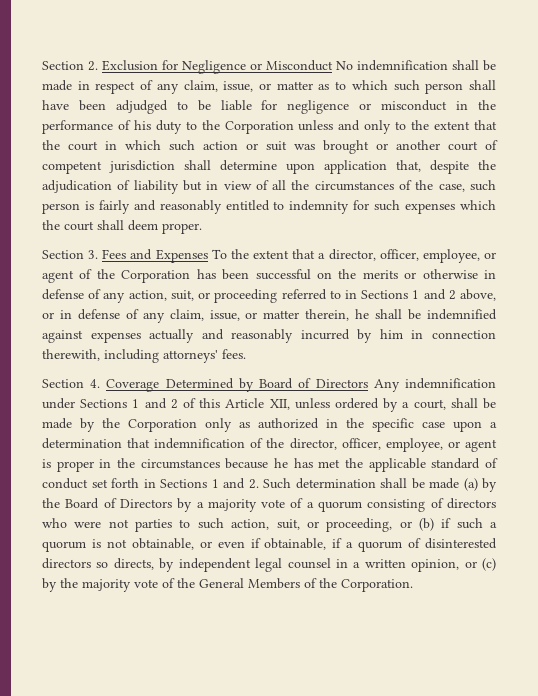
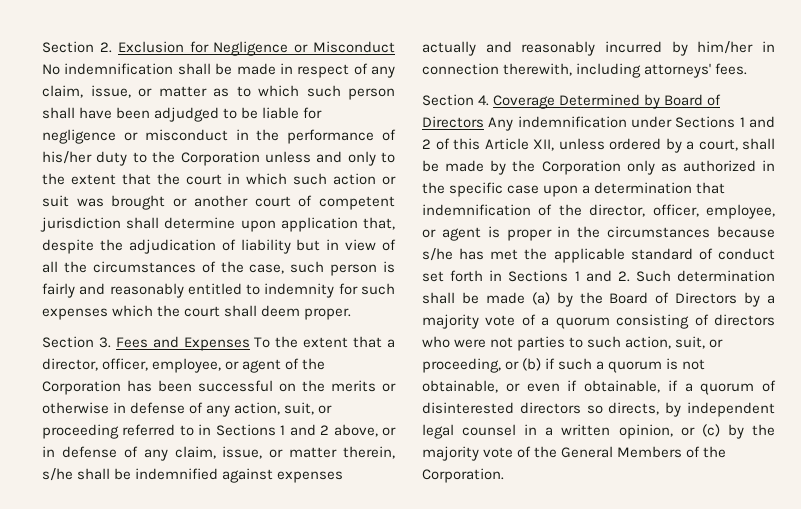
- Section 2. Exclusion for Negligence or Misconduct No indemnification shall be made in respect of any claim, issue, or matter as to which such person shall have been adjudged to be liable for negligence or misconduct in the performance of his duty to the Corporation unless and only to the extent that the court in which such action or suit was brought or another court of competent jurisdiction shall determine upon application that, despite the adjudication of liability but in view of all the circumstances of the case, such person is fairly and reasonably entitled to indemnity for such expenses which the court shall deem proper.
+ Section 2. Exclusion for Negligence or Misconduct No indemnification shall be made in respect of any claim, issue, or matter as to which such person shall have been adjudged to be liable for negligence or misconduct in the performance of his/her duty to the Corporation unless and only to the extent that the court in which such action or suit was brought or another court of competent jurisdiction shall determine upon application that, despite the adjudication of liability but in view of all the circumstances of the case, such person is fairly and reasonably entitled to indemnity for such expenses which the court shall deem proper.
- Section 3. Fees and Expenses To the extent that a director, officer, employee, or agent of the Corporation has been successful on the merits or otherwise in defense of any action, suit, or proceeding referred to in Sections 1 and 2 above, or in defense of any claim, issue, or matter therein, he shall be indemnified against expenses actually and reasonably incurred by him in connection therewith, including attorneys' fees.
+ Section 3. Fees and Expenses To the extent that a director, officer, employee, or agent of the Corporation has been successful on the merits or otherwise in defense of any action, suit, or proceeding referred to in Sections 1 and 2 above, or in defense of any claim, issue, or matter therein, s/he shall be indemnified against expenses actually and reasonably incurred by him/her in connection therewith, including attorneys' fees.
- Section 4. Coverage Determined by Board of Directors Any indemnification under Sections 1 and 2 of this Article XII, unless ordered by a court, shall be made by the Corporation only as authorized in the specific case upon a determination that indemnification of the director, officer, employee, or agent is proper in the circumstances because he has met the applicable standard of conduct set forth in Sections 1 and 2. Such determination shall be made (a) by the Board of Directors by a majority vote of a quorum consisting of directors who were not parties to such action, suit, or proceeding, or (b) if such a quorum is not obtainable, or even if obtainable, if a quorum of disinterested directors so directs, by independent legal counsel in a written opinion, or (c) by the majority vote of the General Members of the Corporation.
+ Section 4. Coverage Determined by Board of Directors Any indemnification under Sections 1 and 2 of this Article XII, unless ordered by a court, shall be made by the Corporation only as authorized in the specific case upon a determination that indemnification of the director, officer, employee, or agent is proper in the circumstances because s/he has met the applicable standard of conduct set forth in Sections 1 and 2. Such determination shall be made (a) by the Board of Directors by a majority vote of a quorum consisting of directors who were not parties to such action, suit, or proceeding, or (b) if such a quorum is not obtainable, or even if obtainable, if a quorum of disinterested directors so directs, by independent legal counsel in a written opinion, or (c) by the majority vote of the General Members of the Corporation.

